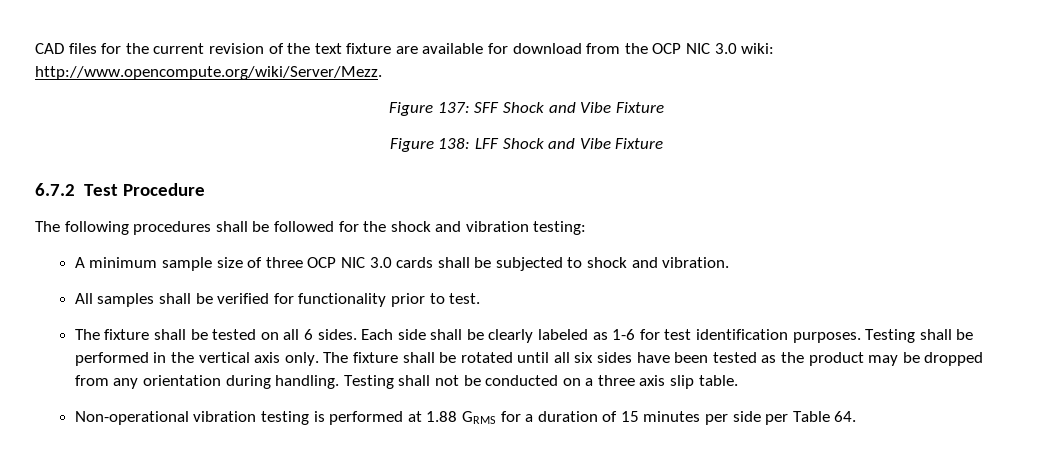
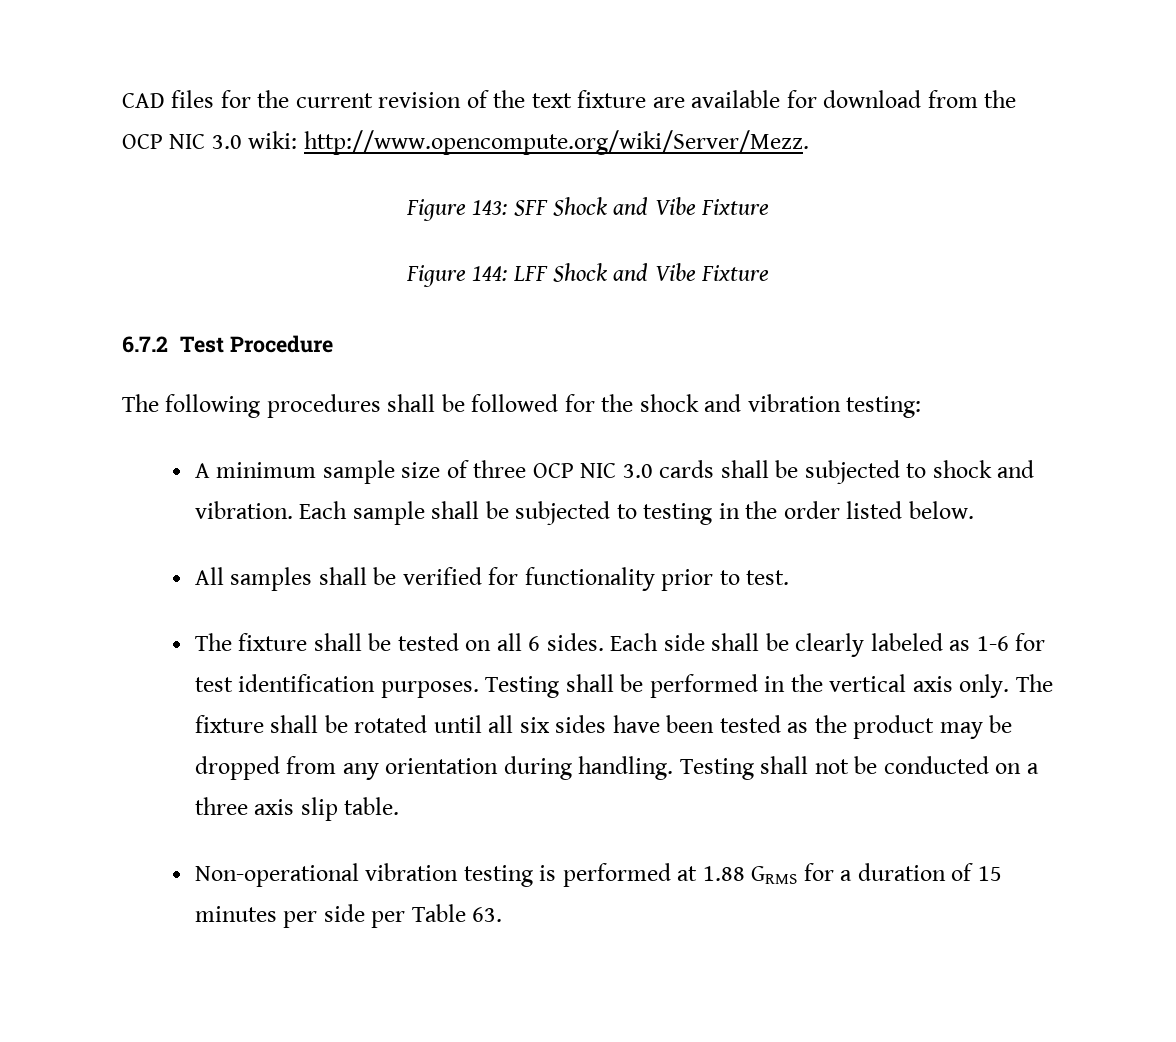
- Figure 137: SFF Shock and Vibe Fixture
+ Figure 143: SFF Shock and Vibe Fixture
- Figure 138: LFF Shock and Vibe Fixture
+ Figure 144: LFF Shock and Vibe Fixture
+ Each sample shall be subjected to testing in the order listed below.
- Non-operational vibration testing is performed at 1.88 GRMS for a duration of 15 minutes per side per Table 64.
+ Non-operational vibration testing is performed at 1.88 GRMS for a duration of 15 minutes per side per Table 63.

